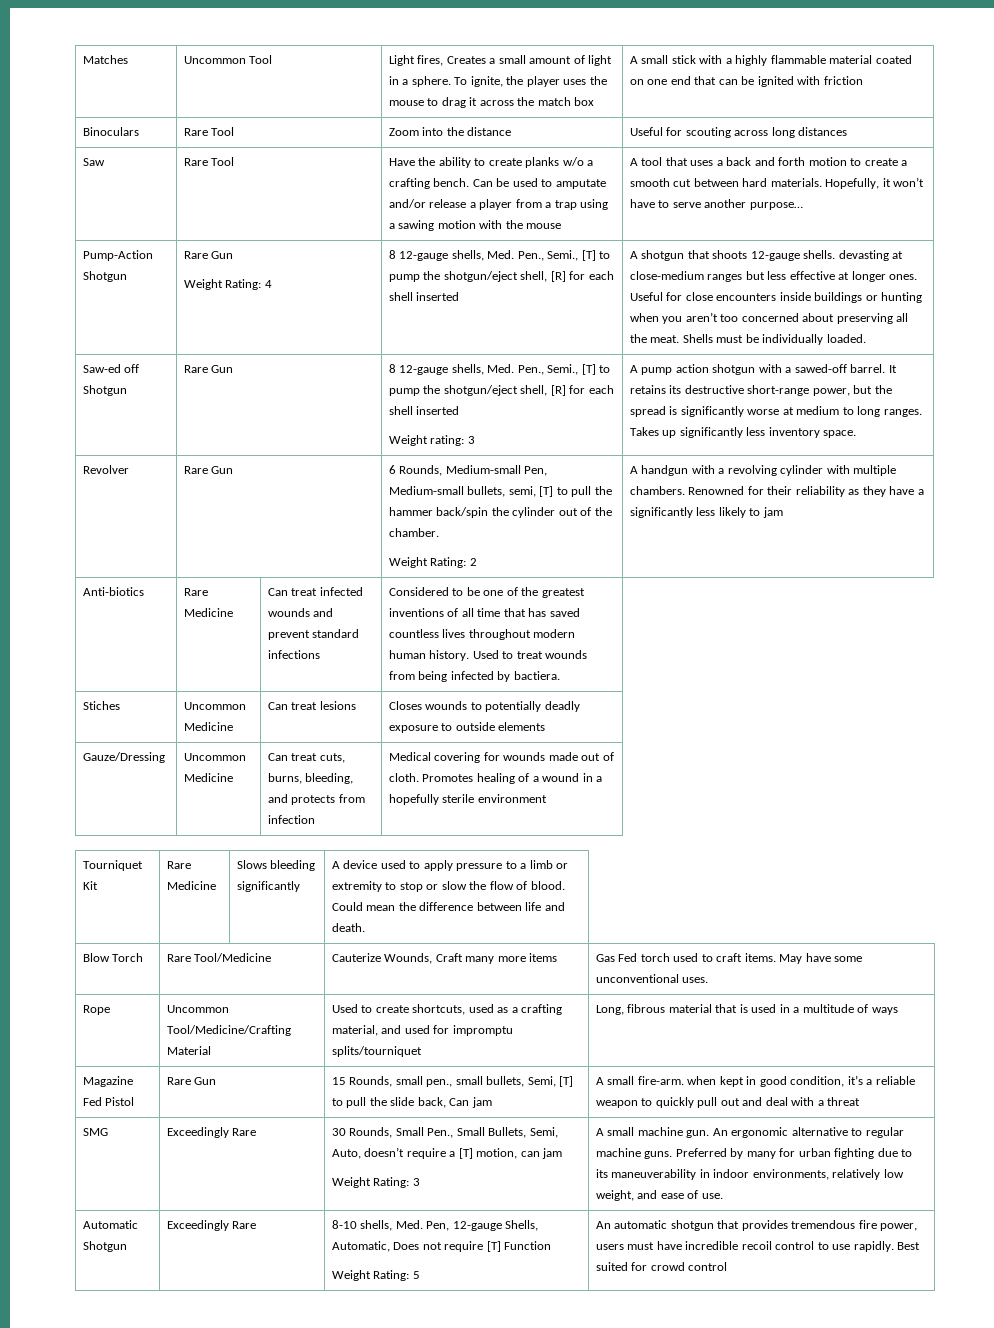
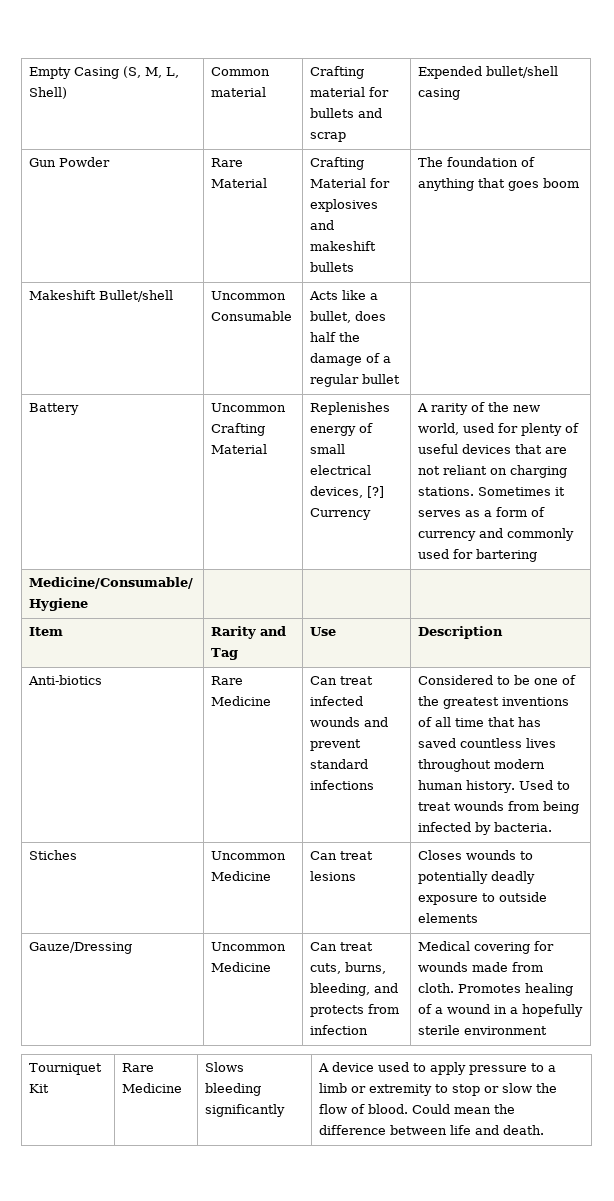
- Matches | Uncommon Tool | Light fires, Creates a small amount of light in a sphere. To ignite, the player uses the mouse to drag it across the match box | A small stick with a highly flammable material coated on one end that can be ignited with friction
- Binoculars | Rare Tool | Zoom into the distance | Useful for scouting across long distances
- Saw | Rare Tool | Have the ability to create planks w/o a crafting bench. Can be used to amputate and/or release a player from a trap using a sawing motion with the mouse | A tool that uses a back and forth motion to create a smooth cut between hard materials. Hopefully, it won’t have to serve another purpose…
- Pump-Action Shotgun | Rare Gun
- Weight Rating: 4 | 8 12-gauge shells, Med. Pen., Semi., [T] to pump the shotgun/eject shell, [R] for each shell inserted | A shotgun that shoots 12-gauge shells. devasting at close-medium ranges but less effective at longer ones. Useful for close encounters inside buildings or hunting when you aren’t too concerned about preserving all the meat. Shells must be individually loaded.
- Saw-ed off Shotgun | Rare Gun | 8 12-gauge shells, Med. Pen., Semi., [T] to pump the shotgun/eject shell, [R] for each shell inserted
- Weight rating: 3 | A pump action shotgun with a sawed-off barrel. It retains its destructive short-range power, but the spread is significantly worse at medium to long ranges. Takes up significantly less inventory space.
- Revolver | Rare Gun | 6 Rounds, Medium-small Pen, Medium-small bullets, semi, [T] to pull the hammer back/spin the cylinder out of the chamber.
- Weight Rating: 2 | A handgun with a revolving cylinder with multiple chambers. Renowned for their reliability as they have a significantly less likely to jam
+ Empty Casing (S, M, L, Shell) | Common material | Crafting material for bullets and scrap | Expended bullet/shell casing
+ Gun Powder | Rare Material | Crafting Material for explosives and makeshift bullets | The foundation of anything that goes boom
+ Makeshift Bullet/shell | Uncommon Consumable | Acts like a bullet, does half the damage of a regular bullet |
+ Battery | Uncommon Crafting Material | Replenishes energy of small electrical devices, [?] Currency | A rarity of the new world, used for plenty of useful devices that are not reliant on charging stations. Sometimes it serves as a form of currency and commonly used for bartering
+ Medicine/Consumable/ Hygiene | | |
+ Item | Rarity and Tag | Use | Description
- Anti-biotics | Rare Medicine | Can treat infected wounds and prevent standard infections | Considered to be one of the greatest inventions of all time that has saved countless lives throughout modern human history. Used to treat wounds from being infected by bactiera.
+ Anti-biotics | Rare Medicine | Can treat infected wounds and prevent standard infections | Considered to be one of the greatest inventions of all time that has saved countless lives throughout modern human history. Used to treat wounds from being infected by bacteria.
- Gauze/Dressing | Uncommon Medicine | Can treat cuts, burns, bleeding, and protects from infection | Medical covering for wounds made out of cloth. Promotes healing of a wound in a hopefully sterile environment
+ Gauze/Dressing | Uncommon Medicine | Can treat cuts, burns, bleeding, and protects from infection | Medical covering for wounds made from cloth. Promotes healing of a wound in a hopefully sterile environment
- Blow Torch | Rare Tool/Medicine | Cauterize Wounds, Craft many more items | Gas Fed torch used to craft items. May have some unconventional uses.
- Rope | Uncommon Tool/Medicine/Crafting Material | Used to create shortcuts, used as a crafting material, and used for impromptu splits/tourniquet | Long, fibrous material that is used in a multitude of ways
- Magazine Fed Pistol | Rare Gun | 15 Rounds, small pen., small bullets, Semi, [T] to pull the slide back, Can jam | A small fire-arm. when kept in good condition, it’s a reliable weapon to quickly pull out and deal with a threat
- SMG | Exceedingly Rare | 30 Rounds, Small Pen., Small Bullets, Semi, Auto, doesn’t require a [T] motion, can jam
- Weight Rating: 3 | A small machine gun. An ergonomic alternative to regular machine guns. Preferred by many for urban fighting due to its maneuverability in indoor environments, relatively low weight, and ease of use.
- Automatic Shotgun | Exceedingly Rare | 8-10 shells, Med. Pen, 12-gauge Shells, Automatic, Does not require [T] Function
- Weight Rating: 5 | An automatic shotgun that provides tremendous fire power, users must have incredible recoil control to use rapidly. Best suited for crowd control

